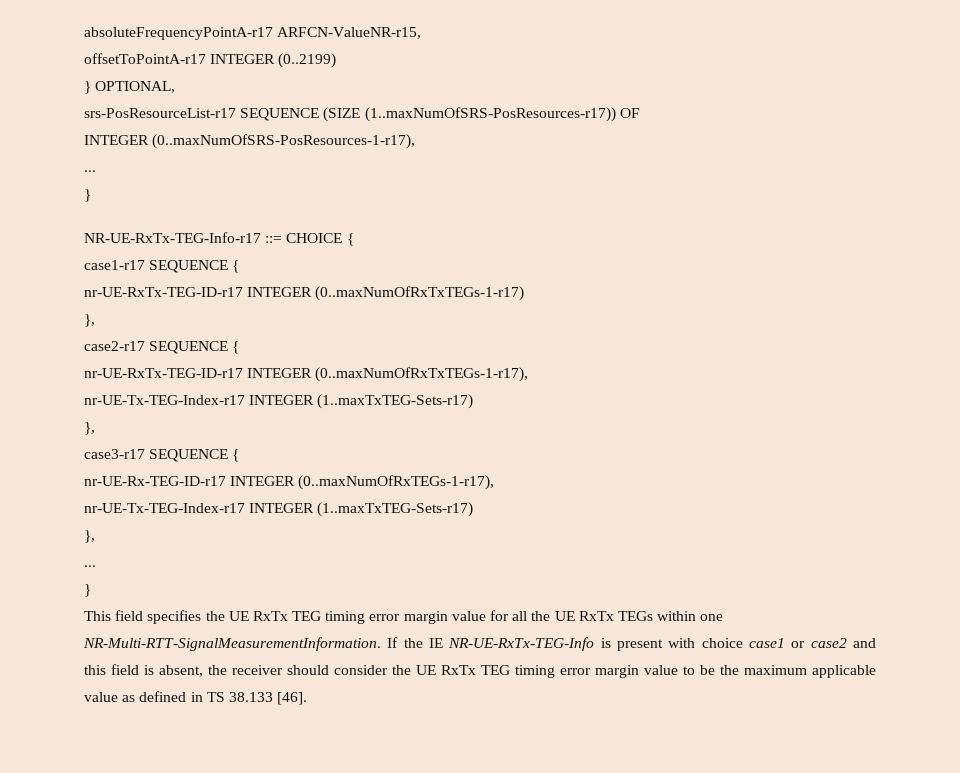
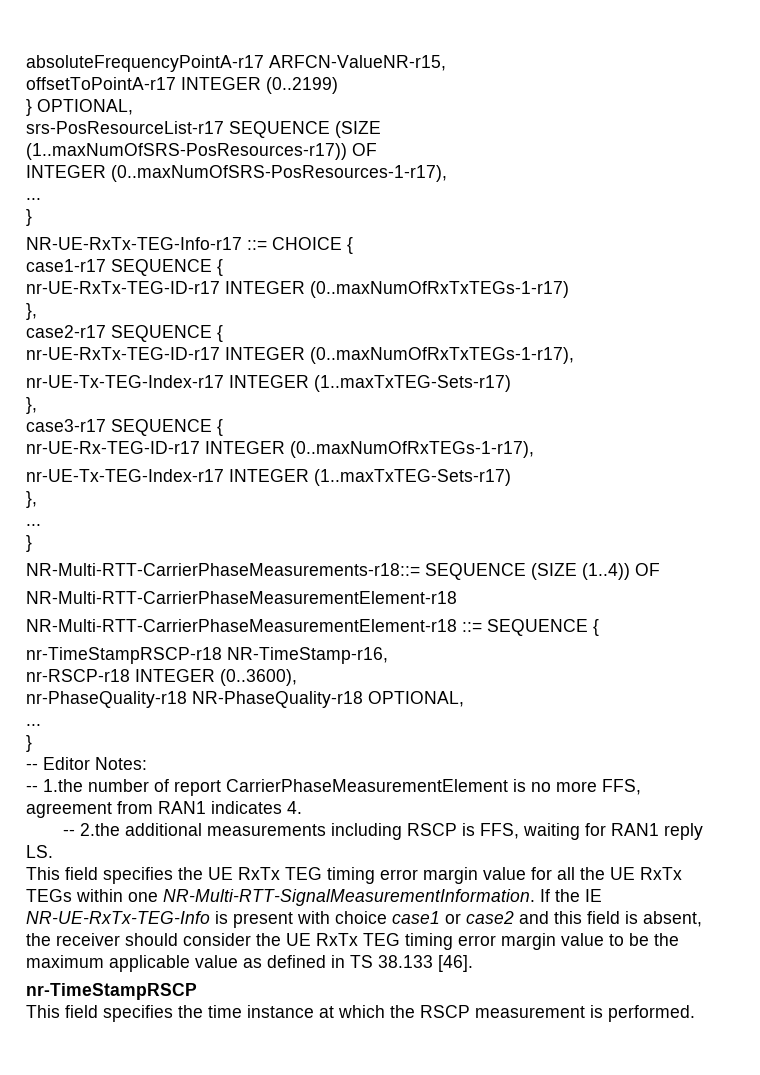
+ NR-Multi-RTT-CarrierPhaseMeasurements-r18::= SEQUENCE (SIZE (1..4)) OF
+ NR-Multi-RTT-CarrierPhaseMeasurementElement-r18
+ NR-Multi-RTT-CarrierPhaseMeasurementElement-r18 ::= SEQUENCE {
+ nr-TimeStampRSCP-r18 NR-TimeStamp-r16,
+ nr-RSCP-r18 INTEGER (0..3600),
+ nr-PhaseQuality-r18 NR-PhaseQuality-r18 OPTIONAL,
+ ...
+ }
+ -- Editor Notes:
+ -- 1.the number of report CarrierPhaseMeasurementElement is no more FFS, agreement from RAN1 indicates 4.
+ -- 2.the additional measurements including RSCP is FFS, waiting for RAN1 reply LS.
+ nr-TimeStampRSCP
+ This field specifies the time instance at which the RSCP measurement is performed.

